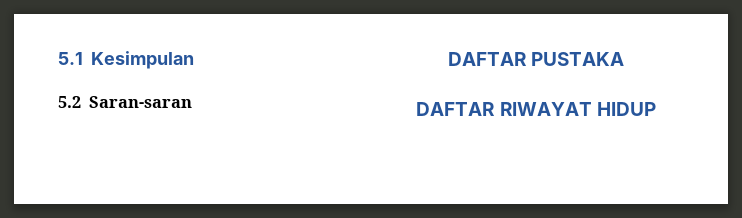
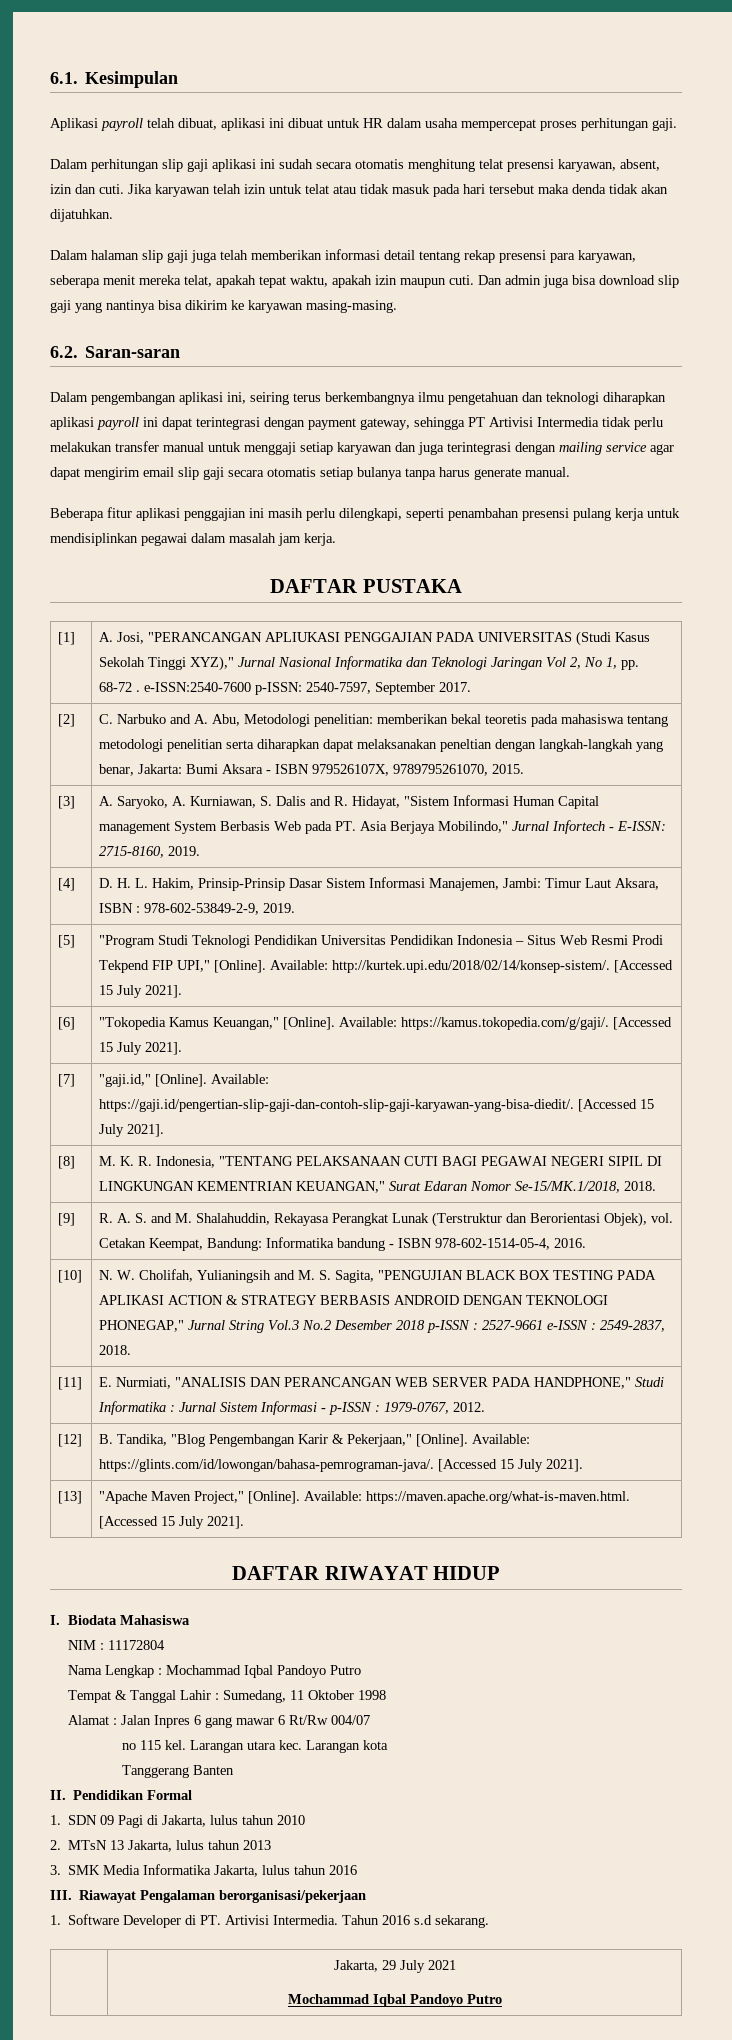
- 5.1 Kesimpulan
+ 6.1. Kesimpulan
- 5.2 Saran-saran
+ Aplikasi payroll telah dibuat, aplikasi ini dibuat untuk HR dalam usaha mempercepat proses perhitungan gaji.
+ Dalam perhitungan slip gaji aplikasi ini sudah secara otomatis menghitung telat presensi karyawan, absent, izin dan cuti. Jika karyawan telah izin untuk telat atau tidak masuk pada hari tersebut maka denda tidak akan dijatuhkan.
+ Dalam halaman slip gaji juga telah memberikan informasi detail tentang rekap presensi para karyawan, seberapa menit mereka telat, apakah tepat waktu, apakah izin maupun cuti. Dan admin juga bisa download slip gaji yang nantinya bisa dikirim ke karyawan masing-masing.
+ 6.2. Saran-saran
+ Dalam pengembangan aplikasi ini, seiring terus berkembangnya ilmu pengetahuan dan teknologi diharapkan aplikasi payroll ini dapat terintegrasi dengan payment gateway, sehingga PT Artivisi Intermedia tidak perlu melakukan transfer manual untuk menggaji setiap karyawan dan juga terintegrasi dengan mailing service agar dapat mengirim email slip gaji secara otomatis setiap bulanya tanpa harus generate manual.
+ Beberapa fitur aplikasi penggajian ini masih perlu dilengkapi, seperti penambahan presensi pulang kerja untuk mendisiplinkan pegawai dalam masalah jam kerja.
  DAFTAR PUSTAKA
+ [1] | A. Josi, "PERANCANGAN APLIUKASI PENGGAJIAN PADA UNIVERSITAS (Studi Kasus Sekolah Tinggi XYZ)," Jurnal Nasional Informatika dan Teknologi Jaringan Vol 2, No 1, pp. 68-72 . e-ISSN:2540-7600 p-ISSN: 2540-7597, September 2017.
+ [2] | C. Narbuko and A. Abu, Metodologi penelitian: memberikan bekal teoretis pada mahasiswa tentang metodologi penelitian serta diharapkan dapat melaksanakan peneltian dengan langkah-langkah yang benar, Jakarta: Bumi Aksara - ISBN 979526107X, 9789795261070, 2015.
+ [3] | A. Saryoko, A. Kurniawan, S. Dalis and R. Hidayat, "Sistem Informasi Human Capital management System Berbasis Web pada PT. Asia Berjaya Mobilindo," Jurnal Infortech - E-ISSN: 2715-8160, 2019.
+ [4] | D. H. L. Hakim, Prinsip-Prinsip Dasar Sistem Informasi Manajemen, Jambi: Timur Laut Aksara, ISBN : 978-602-53849-2-9, 2019.
+ [5] | "Program Studi Teknologi Pendidikan Universitas Pendidikan Indonesia – Situs Web Resmi Prodi Tekpend FIP UPI," [Online]. Available: http://kurtek.upi.edu/2018/02/14/konsep-sistem/. [Accessed 15 July 2021].
+ [6] | "Tokopedia Kamus Keuangan," [Online]. Available: https://kamus.tokopedia.com/g/gaji/. [Accessed 15 July 2021].
+ [7] | "gaji.id," [Online]. Available: https://gaji.id/pengertian-slip-gaji-dan-contoh-slip-gaji-karyawan-yang-bisa-diedit/. [Accessed 15 July 2021].
+ [8] | M. K. R. Indonesia, "TENTANG PELAKSANAAN CUTI BAGI PEGAWAI NEGERI SIPIL DI LINGKUNGAN KEMENTRIAN KEUANGAN," Surat Edaran Nomor Se-15/MK.1/2018, 2018.
+ [9] | R. A. S. and M. Shalahuddin, Rekayasa Perangkat Lunak (Terstruktur dan Berorientasi Objek), vol. Cetakan Keempat, Bandung: Informatika bandung - ISBN 978-602-1514-05-4, 2016.
+ [10] | N. W. Cholifah, Yulianingsih and M. S. Sagita, "PENGUJIAN BLACK BOX TESTING PADA APLIKASI ACTION & STRATEGY BERBASIS ANDROID DENGAN TEKNOLOGI PHONEGAP," Jurnal String Vol.3 No.2 Desember 2018 p-ISSN : 2527-9661 e-ISSN : 2549-2837, 2018.
+ [11] | E. Nurmiati, "ANALISIS DAN PERANCANGAN WEB SERVER PADA HANDPHONE," Studi Informatika : Jurnal Sistem Informasi - p-ISSN : 1979-0767, 2012.
+ [12] | B. Tandika, "Blog Pengembangan Karir & Pekerjaan," [Online]. Available: https://glints.com/id/lowongan/bahasa-pemrograman-java/. [Accessed 15 July 2021].
+ [13] | "Apache Maven Project," [Online]. Available: https://maven.apache.org/what-is-maven.html. [Accessed 15 July 2021].
  DAFTAR RIWAYAT HIDUP
+ I. Biodata Mahasiswa
+ NIM : 11172804
+ Nama Lengkap : Mochammad Iqbal Pandoyo Putro
+ Tempat & Tanggal Lahir : Sumedang, 11 Oktober 1998
+ Alamat : Jalan Inpres 6 gang mawar 6 Rt/Rw 004/07
+ no 115 kel. Larangan utara kec. Larangan kota
+ Tanggerang Banten
+ II. Pendidikan Formal
+ 1. SDN 09 Pagi di Jakarta, lulus tahun 2010
+ 2. MTsN 13 Jakarta, lulus tahun 2013
+ 3. SMK Media Informatika Jakarta, lulus tahun 2016
+ III. Riawayat Pengalaman berorganisasi/pekerjaan
+ 1. Software Developer di PT. Artivisi Intermedia. Tahun 2016 s.d sekarang.
+ | Jakarta, 29 July 2021
+ Mochammad Iqbal Pandoyo Putro

